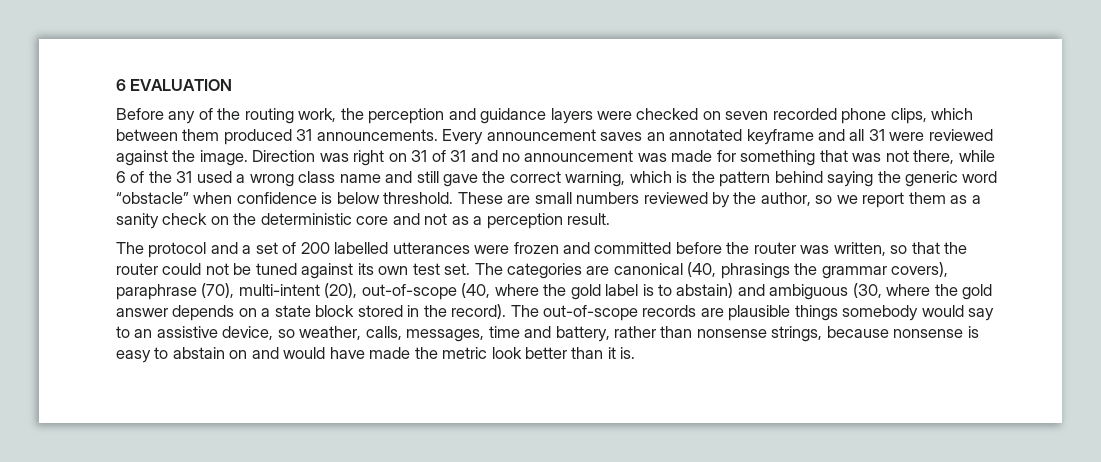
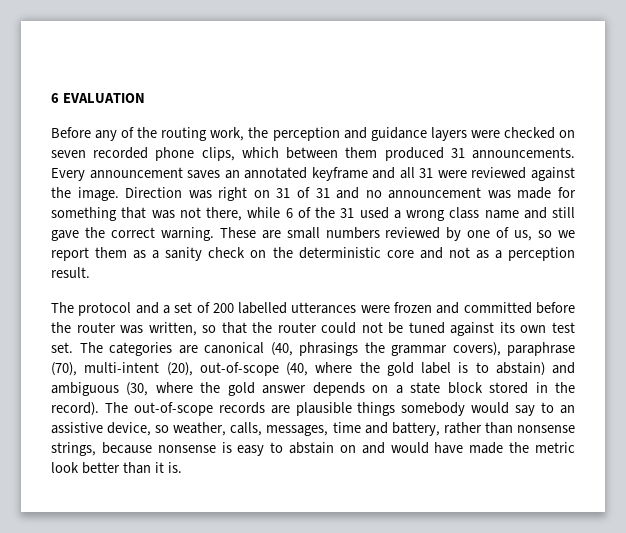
- Direction was right on 31 of 31 and no announcement was made for something that was not there, while 6 of the 31 used a wrong class name and still gave the correct warning, which is the pattern behind saying the generic word “obstacle” when confidence is below threshold.
+ Direction was right on 31 of 31 and no announcement was made for something that was not there, while 6 of the 31 used a wrong class name and still gave the correct warning.
- These are small numbers reviewed by the author, so we report them as a sanity check on the deterministic core and not as a perception result.
+ These are small numbers reviewed by one of us, so we report them as a sanity check on the deterministic core and not as a perception result.

